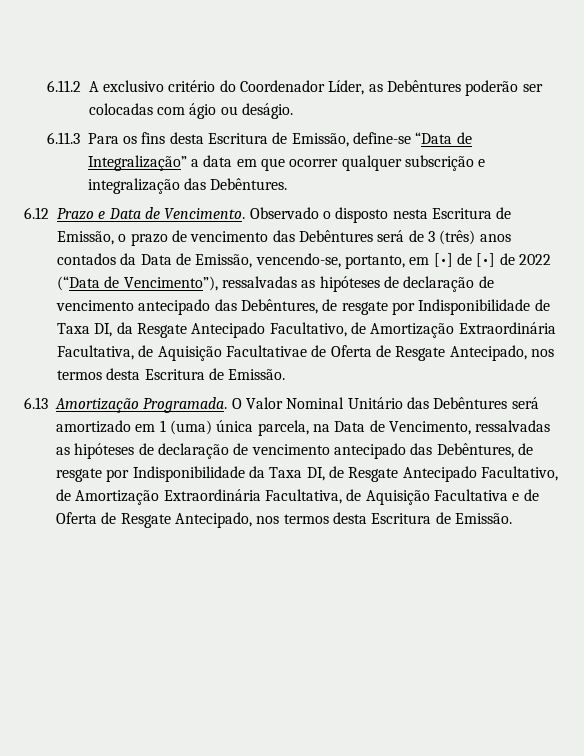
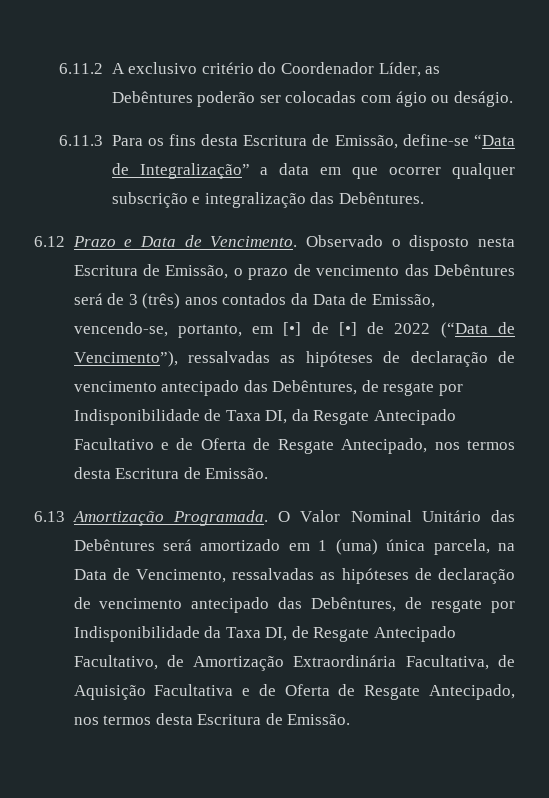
- Observado o disposto nesta Escritura de Emissão, o prazo de vencimento das Debêntures será de 3 (três) anos contados da Data de Emissão, vencendo-se, portanto, em [•] de [•] de 2022 (“Data de Vencimento”), ressalvadas as hipóteses de declaração de vencimento antecipado das Debêntures, de resgate por Indisponibilidade de Taxa DI, da Resgate Antecipado Facultativo, de Amortização Extraordinária Facultativa, de Aquisição Facultativae de Oferta de Resgate Antecipado, nos termos desta Escritura de Emissão.
+ Observado o disposto nesta Escritura de Emissão, o prazo de vencimento das Debêntures será de 3 (três) anos contados da Data de Emissão, vencendo-se, portanto, em [•] de [•] de 2022 (“Data de Vencimento”), ressalvadas as hipóteses de declaração de vencimento antecipado das Debêntures, de resgate por Indisponibilidade de Taxa DI, da Resgate Antecipado Facultativo e de Oferta de Resgate Antecipado, nos termos desta Escritura de Emissão.

